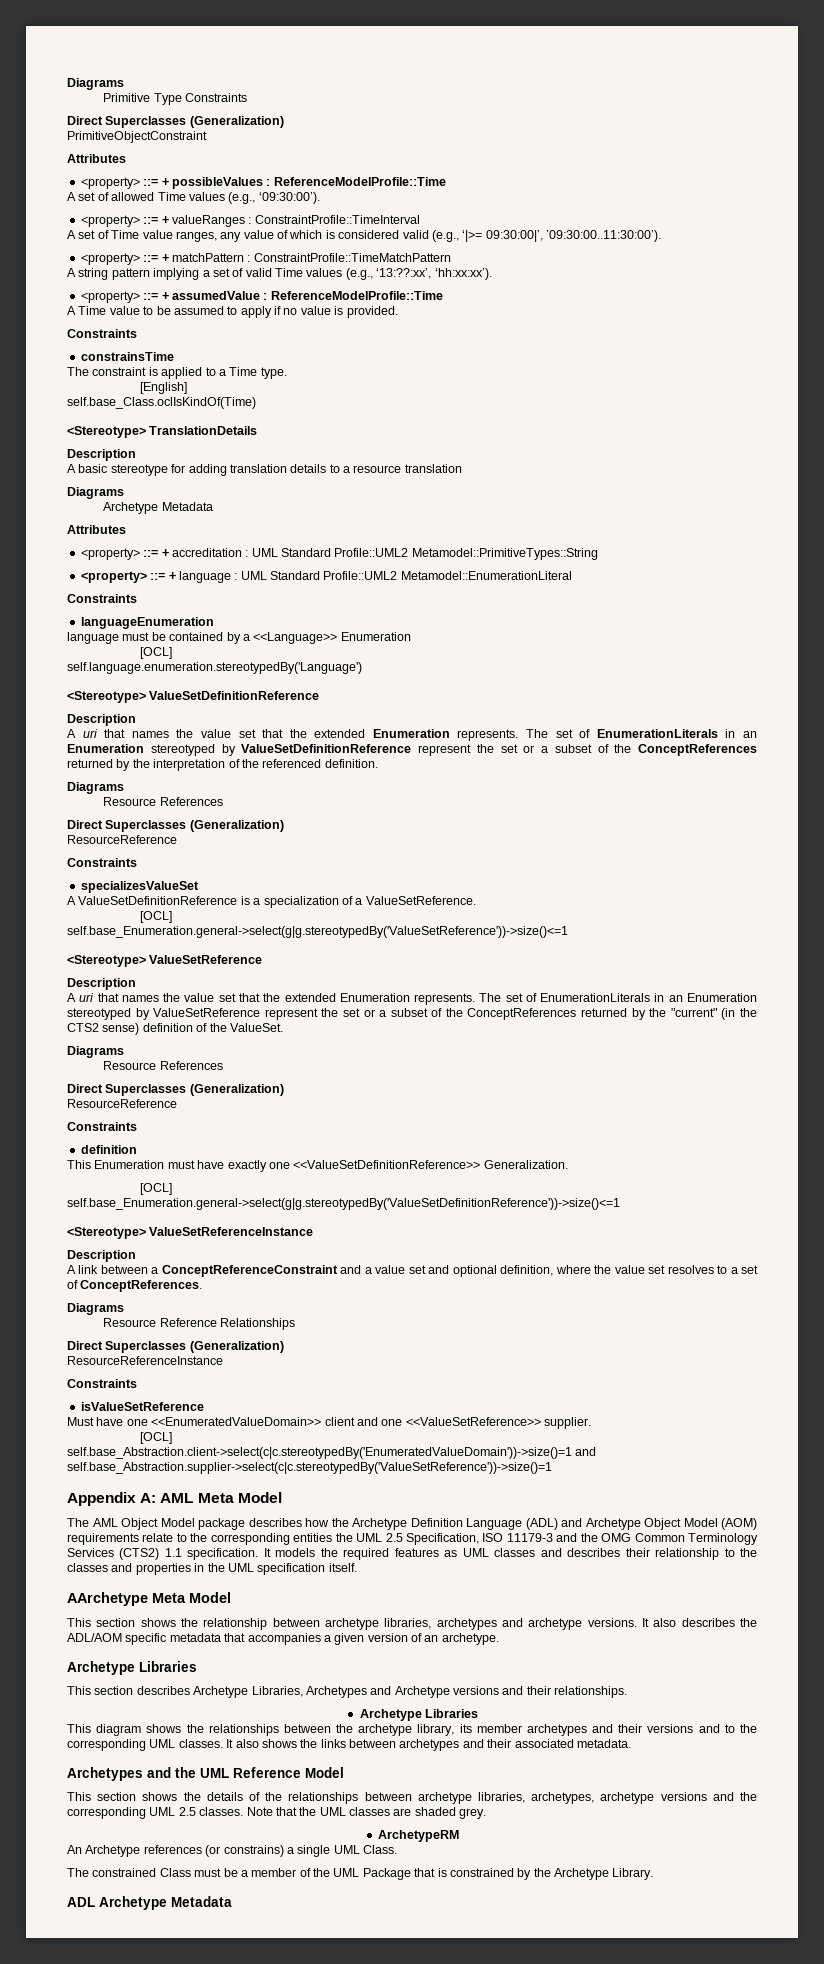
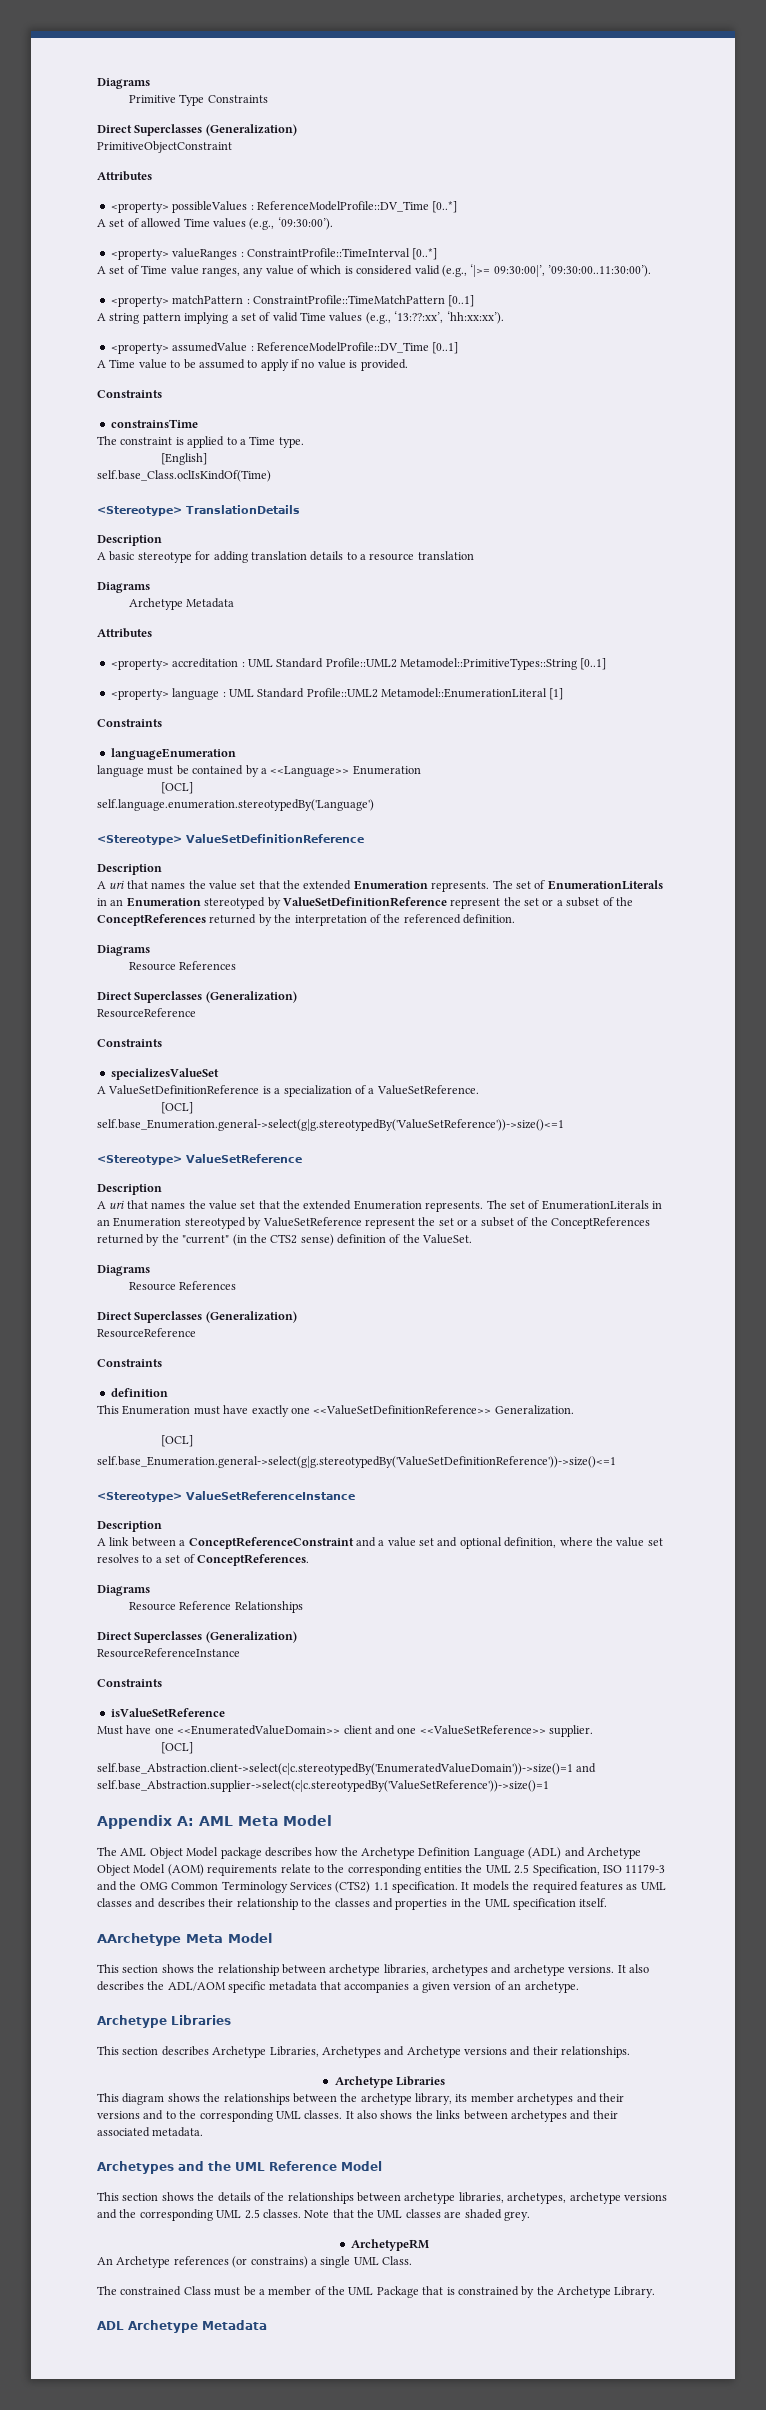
- <property> ::= + possibleValues : ReferenceModelProfile::Time
+ <property> possibleValues : ReferenceModelProfile::DV_Time [0..*]
- <property> ::= + valueRanges : ConstraintProfile::TimeInterval
+ <property> valueRanges : ConstraintProfile::TimeInterval [0..*]
- <property> ::= + matchPattern : ConstraintProfile::TimeMatchPattern
+ <property> matchPattern : ConstraintProfile::TimeMatchPattern [0..1]
- <property> ::= + assumedValue : ReferenceModelProfile::Time
+ <property> assumedValue : ReferenceModelProfile::DV_Time [0..1]
- <property> ::= + accreditation : UML Standard Profile::UML2 Metamodel::PrimitiveTypes::String
- <property> ::= + language : UML Standard Profile::UML2 Metamodel::EnumerationLiteral
+ <property> accreditation : UML Standard Profile::UML2 Metamodel::PrimitiveTypes::String [0..1]
+ <property> language : UML Standard Profile::UML2 Metamodel::EnumerationLiteral [1]

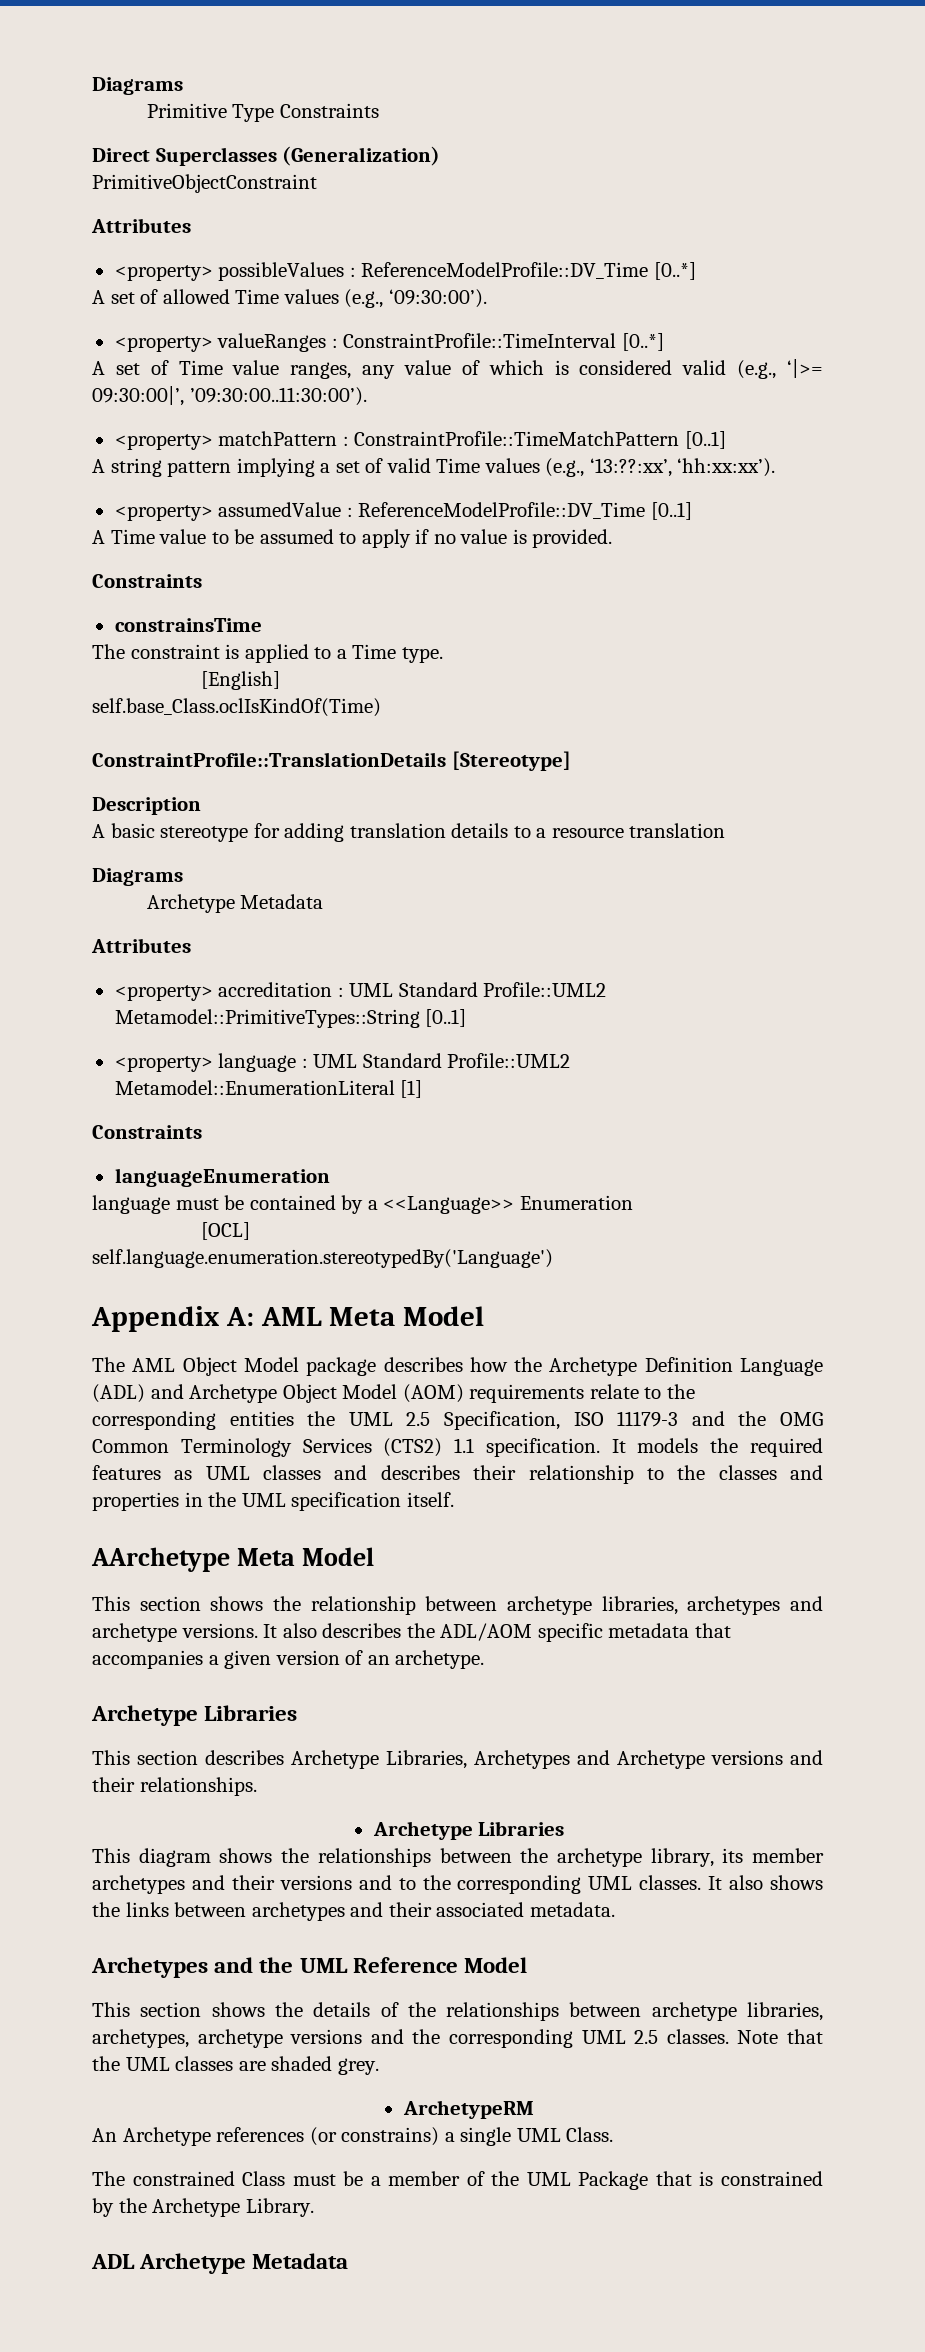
- <Stereotype> TranslationDetails
+ ConstraintProfile::TranslationDetails [Stereotype]
- <Stereotype> ValueSetDefinitionReference
- Description
- A uri that names the value set that the extended Enumeration represents. The set of EnumerationLiterals in an Enumeration stereotyped by ValueSetDefinitionReference represent the set or a subset of the ConceptReferences returned by the interpretation of the referenced definition.
- Diagrams
- Resource References
- Direct Superclasses (Generalization)
- ResourceReference
- Constraints
- specializesValueSet
- A ValueSetDefinitionReference is a specialization of a ValueSetReference.
- [OCL]
- self.base_Enumeration.general->select(g|g.stereotypedBy('ValueSetReference'))->size()<=1
- <Stereotype> ValueSetReference
- Description
- A uri that names the value set that the extended Enumeration represents. The set of EnumerationLiterals in an Enumeration stereotyped by ValueSetReference represent the set or a subset of the ConceptReferences returned by the "current" (in the CTS2 sense) definition of the ValueSet.
- Diagrams
- Resource References
- Direct Superclasses (Generalization)
- ResourceReference
- Constraints
- definition
- This Enumeration must have exactly one <<ValueSetDefinitionReference>> Generalization.
- [OCL]
- self.base_Enumeration.general->select(g|g.stereotypedBy('ValueSetDefinitionReference'))->size()<=1
- <Stereotype> ValueSetReferenceInstance
- Description
- A link between a ConceptReferenceConstraint and a value set and optional definition, where the value set resolves to a set of ConceptReferences.
- Diagrams
- Resource Reference Relationships
- Direct Superclasses (Generalization)
- ResourceReferenceInstance
- Constraints
- isValueSetReference
- Must have one <<EnumeratedValueDomain>> client and one <<ValueSetReference>> supplier.
- [OCL]
- self.base_Abstraction.client->select(c|c.stereotypedBy('EnumeratedValueDomain'))->size()=1 and self.base_Abstraction.supplier->select(c|c.stereotypedBy('ValueSetReference'))->size()=1

